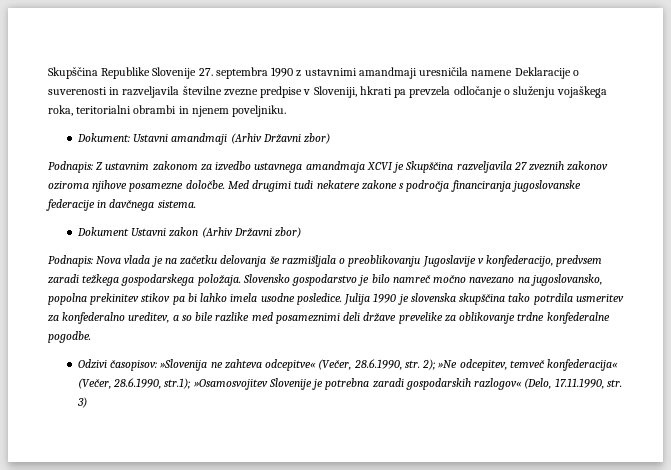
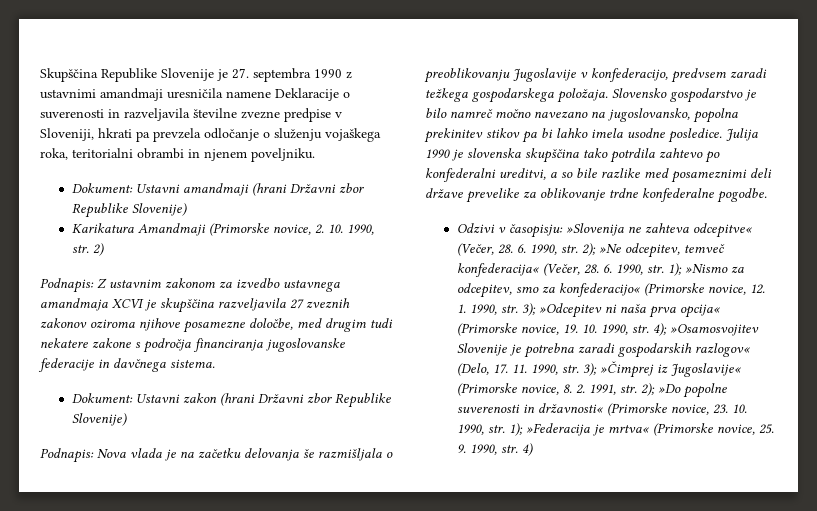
- Skupščina Republike Slovenije 27. septembra 1990 z ustavnimi amandmaji uresničila namene Deklaracije o suverenosti in razveljavila številne zvezne predpise v Sloveniji, hkrati pa prevzela odločanje o služenju vojaškega roka, teritorialni obrambi in njenem poveljniku.
+ Skupščina Republike Slovenije je 27. septembra 1990 z ustavnimi amandmaji uresničila namene Deklaracije o suverenosti in razveljavila številne zvezne predpise v Sloveniji, hkrati pa prevzela odločanje o služenju vojaškega roka, teritorialni obrambi in njenem poveljniku.
- Dokument: Ustavni amandmaji (Arhiv Državni zbor)
+ Dokument: Ustavni amandmaji (hrani Državni zbor Republike Slovenije)
+ Karikatura Amandmaji (Primorske novice, 2. 10. 1990, str. 2)
- Podnapis: Z ustavnim zakonom za izvedbo ustavnega amandmaja XCVI je Skupščina razveljavila 27 zveznih zakonov oziroma njihove posamezne določbe. Med drugimi tudi nekatere zakone s področja financiranja jugoslovanske federacije in davčnega sistema.
+ Podnapis: Z ustavnim zakonom za izvedbo ustavnega amandmaja XCVI je skupščina razveljavila 27 zveznih zakonov oziroma njihove posamezne določbe, med drugim tudi nekatere zakone s področja financiranja jugoslovanske federacije in davčnega sistema.
- Dokument Ustavni zakon (Arhiv Državni zbor)
+ Dokument: Ustavni zakon (hrani Državni zbor Republike Slovenije)
- Julija 1990 je slovenska skupščina tako potrdila usmeritev za konfederalno ureditev, a so bile razlike med posameznimi deli države prevelike za oblikovanje trdne konfederalne pogodbe.
+ Julija 1990 je slovenska skupščina tako potrdila zahtevo po konfederalni ureditvi, a so bile razlike med posameznimi deli države prevelike za oblikovanje trdne konfederalne pogodbe.
- Odzivi časopisov: »Slovenija ne zahteva odcepitve« (Večer, 28.6.1990, str. 2); »Ne odcepitev, temveč konfederacija« (Večer, 28.6.1990, str.1); »Osamosvojitev Slovenije je potrebna zaradi gospodarskih razlogov« (Delo, 17.11.1990, str. 3)
+ Odzivi v časopisju: »Slovenija ne zahteva odcepitve« (Večer, 28. 6. 1990, str. 2); »Ne odcepitev, temveč konfederacija« (Večer, 28. 6. 1990, str. 1); »Nismo za odcepitev, smo za konfederacijo« (Primorske novice, 12. 1. 1990, str. 3); »Odcepitev ni naša prva opcija« (Primorske novice, 19. 10. 1990, str. 4); »Osamosvojitev Slovenije je potrebna zaradi gospodarskih razlogov« (Delo, 17. 11. 1990, str. 3); »Čimprej iz Jugoslavije« (Primorske novice, 8. 2. 1991, str. 2); »Do popolne suverenosti in državnosti« (Primorske novice, 23. 10. 1990, str. 1); »Federacija je mrtva« (Primorske novice, 25. 9. 1990, str. 4)

